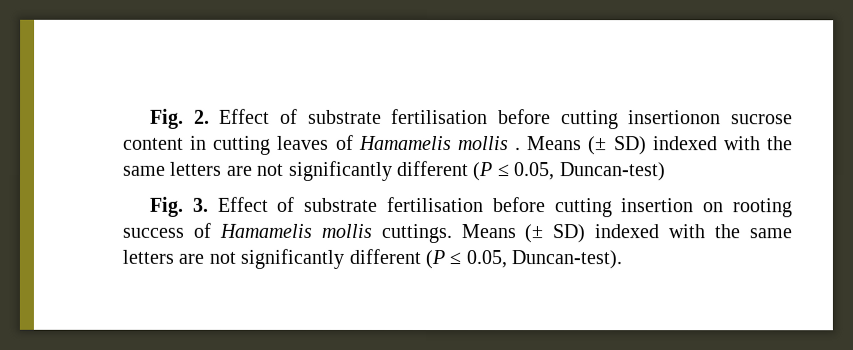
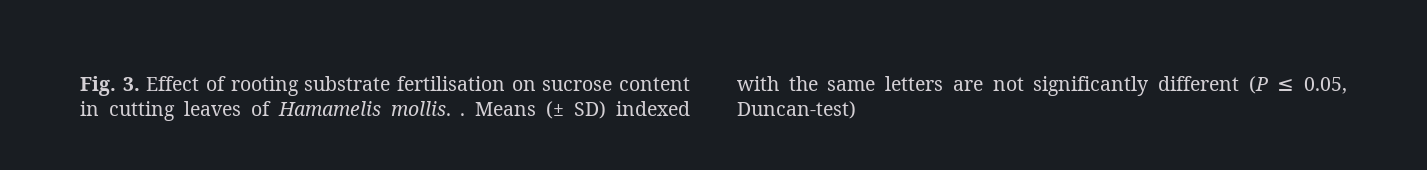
- Fig. 2. Effect of substrate fertilisation before cutting insertionon sucrose content in cutting leaves of Hamamelis mollis .
+ Fig. 3. Effect of rooting substrate fertilisation on sucrose content in cutting leaves of Hamamelis mollis. .
- Fig. 3. Effect of substrate fertilisation before cutting insertion on rooting success of Hamamelis mollis cuttings. Means (± SD) indexed with the same letters are not significantly different (P ≤ 0.05, Duncan-test).

